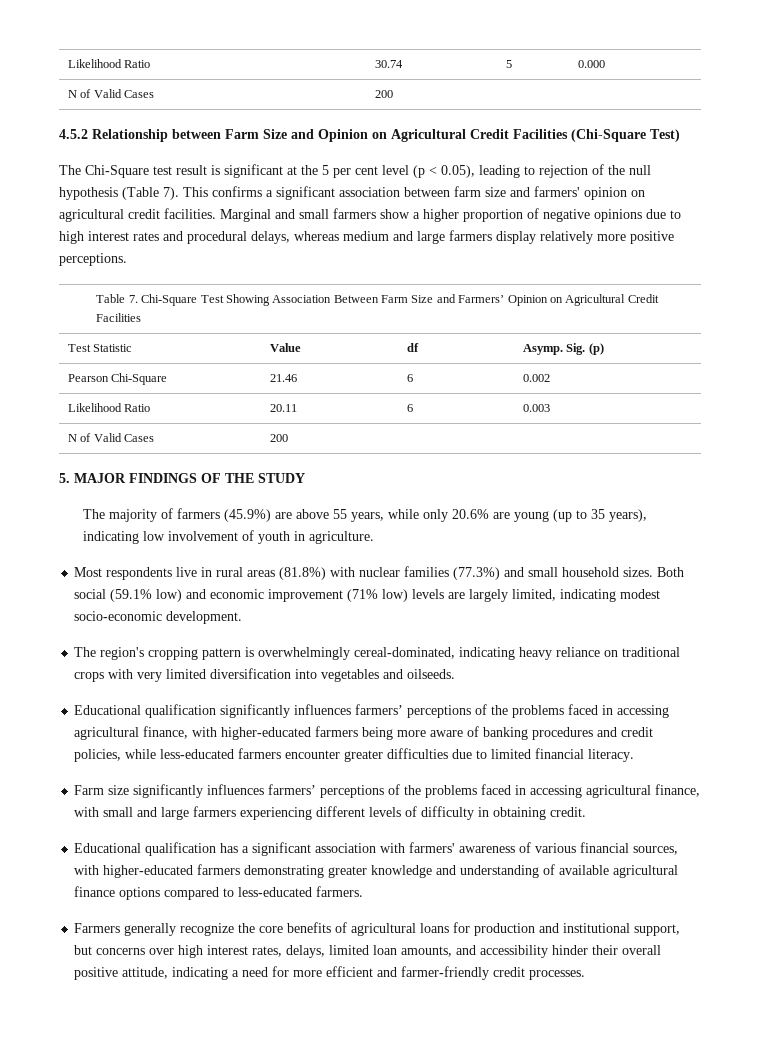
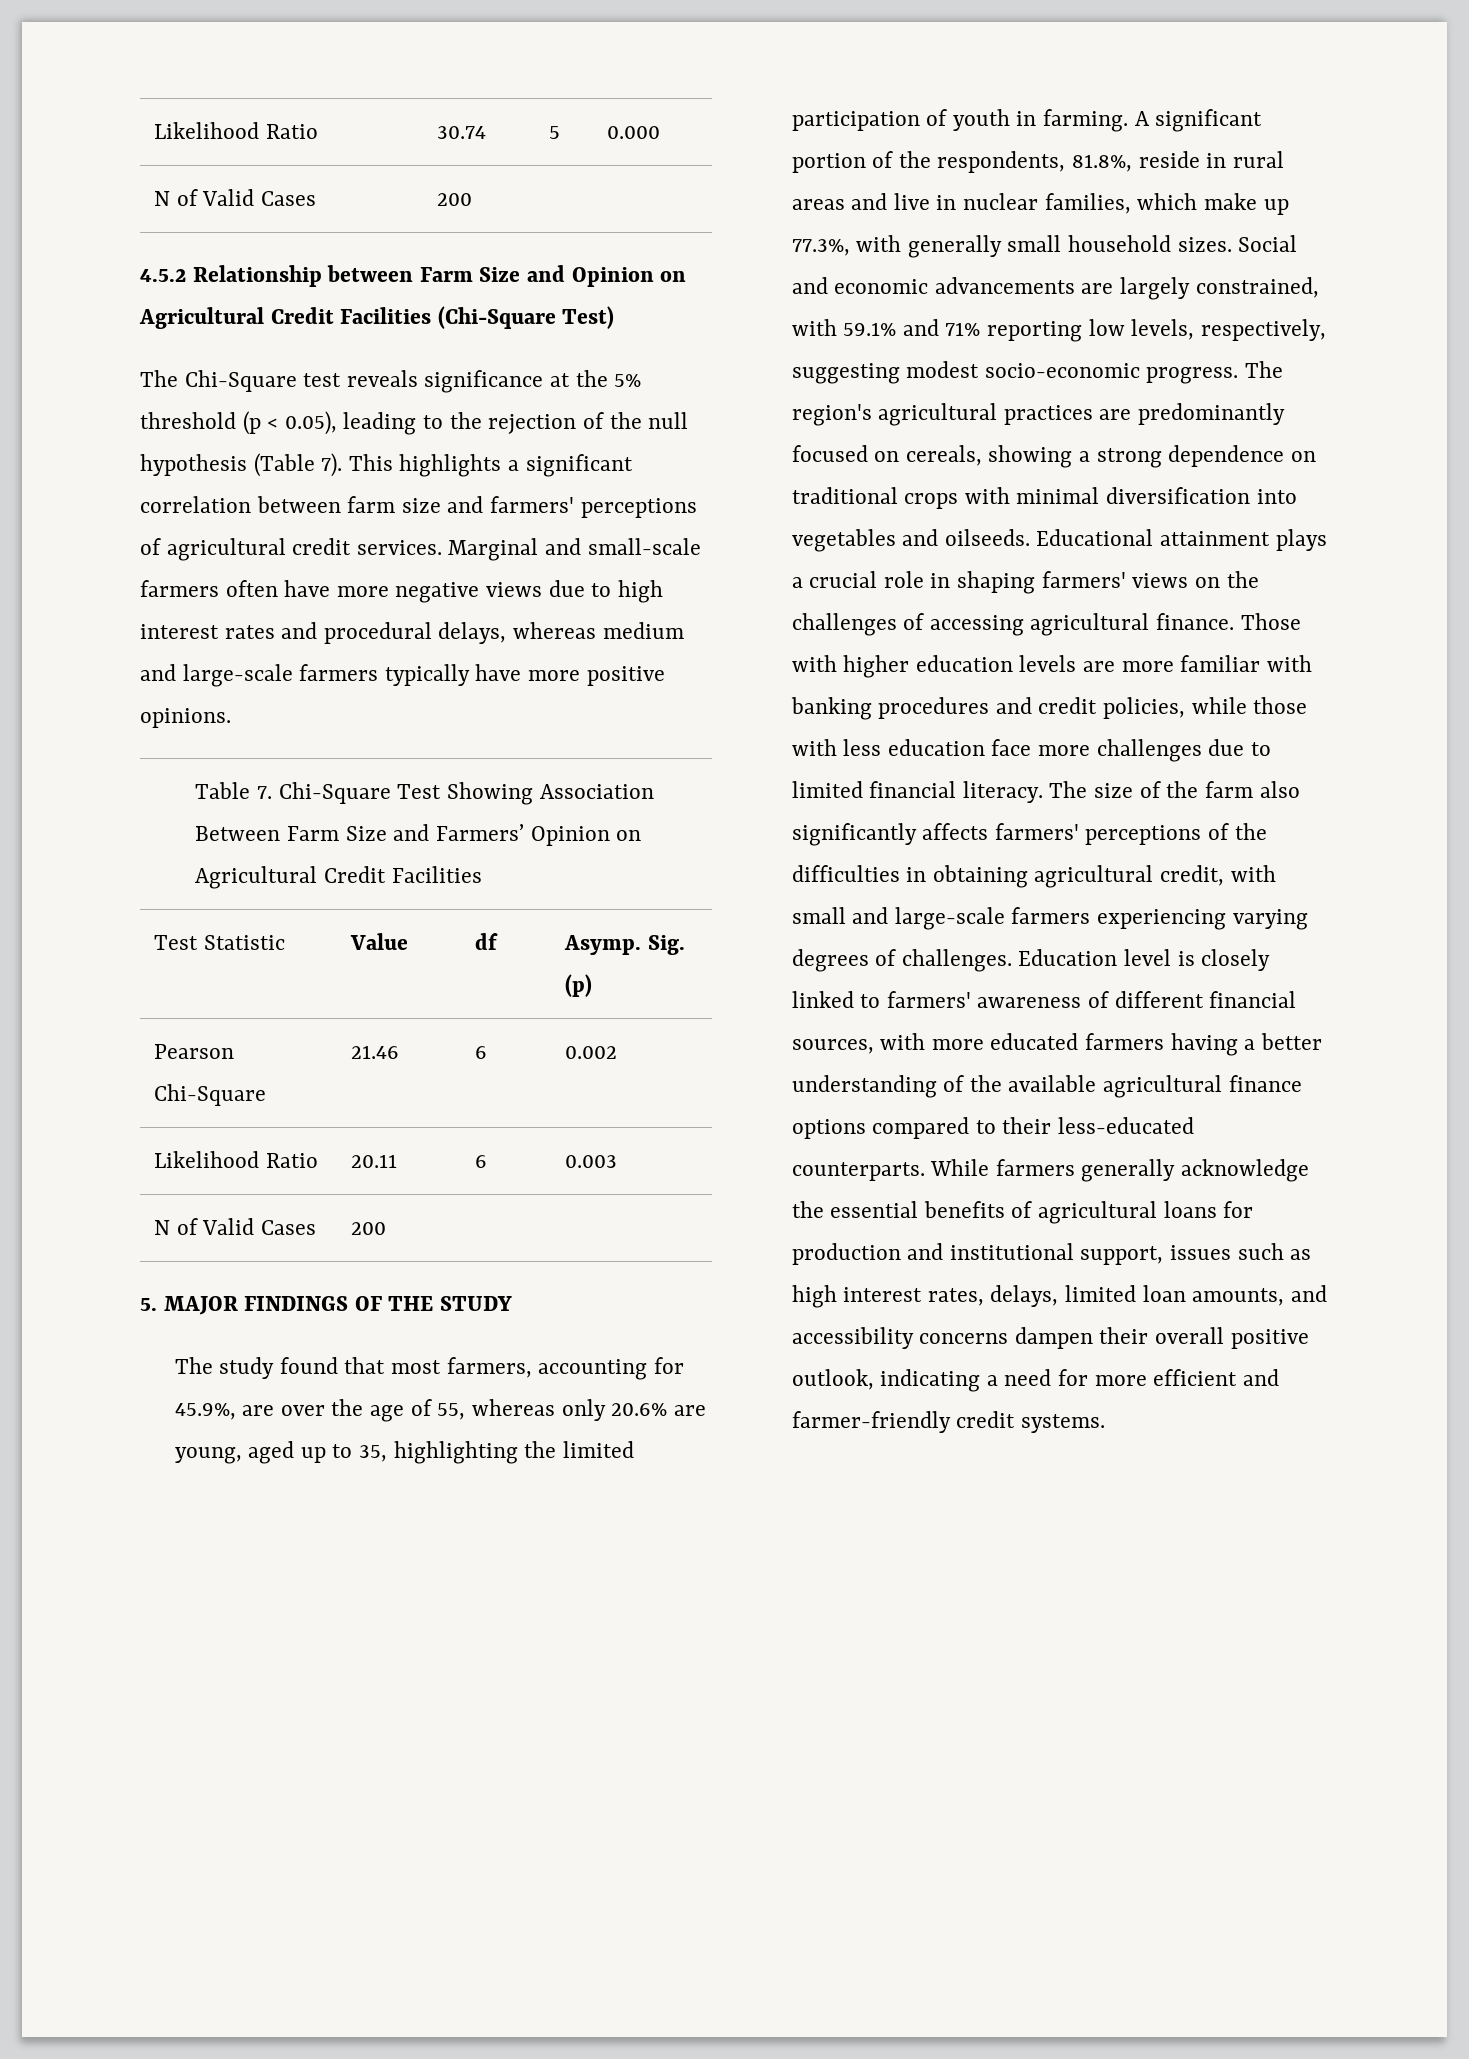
- The Chi-Square test result is significant at the 5 per cent level (p < 0.05), leading to rejection of the null hypothesis (Table 7).
+ The Chi-Square test reveals significance at the 5% threshold (p < 0.05), leading to the rejection of the null hypothesis (Table 7).
- This confirms a significant association between farm size and farmers' opinion on agricultural credit facilities.
+ This highlights a significant correlation between farm size and farmers' perceptions of agricultural credit services.
- Marginal and small farmers show a higher proportion of negative opinions due to high interest rates and procedural delays, whereas medium and large farmers display relatively more positive perceptions.
+ Marginal and small-scale farmers often have more negative views due to high interest rates and procedural delays, whereas medium and large-scale farmers typically have more positive opinions.
- The majority of farmers (45.9%) are above 55 years, while only 20.6% are young (up to 35 years), indicating low involvement of youth in agriculture.
- Most respondents live in rural areas (81.8%) with nuclear families (77.3%) and small household sizes. Both social (59.1% low) and economic improvement (71% low) levels are largely limited, indicating modest socio-economic development.
- The region's cropping pattern is overwhelmingly cereal-dominated, indicating heavy reliance on traditional crops with very limited diversification into vegetables and oilseeds.
- Educational qualification significantly influences farmers’ perceptions of the problems faced in accessing agricultural finance, with higher-educated farmers being more aware of banking procedures and credit policies, while less-educated farmers encounter greater difficulties due to limited financial literacy.
- Farm size significantly influences farmers’ perceptions of the problems faced in accessing agricultural finance, with small and large farmers experiencing different levels of difficulty in obtaining credit.
- Educational qualification has a significant association with farmers' awareness of various financial sources, with higher-educated farmers demonstrating greater knowledge and understanding of available agricultural finance options compared to less-educated farmers.
- Farmers generally recognize the core benefits of agricultural loans for production and institutional support, but concerns over high interest rates, delays, limited loan amounts, and accessibility hinder their overall positive attitude, indicating a need for more efficient and farmer-friendly credit processes.
+ The study found that most farmers, accounting for 45.9%, are over the age of 55, whereas only 20.6% are young, aged up to 35, highlighting the limited participation of youth in farming. A significant portion of the respondents, 81.8%, reside in rural areas and live in nuclear families, which make up 77.3%, with generally small household sizes. Social and economic advancements are largely constrained, with 59.1% and 71% reporting low levels, respectively, suggesting modest socio-economic progress. The region's agricultural practices are predominantly focused on cereals, showing a strong dependence on traditional crops with minimal diversification into vegetables and oilseeds. Educational attainment plays a crucial role in shaping farmers' views on the challenges of accessing agricultural finance. Those with higher education levels are more familiar with banking procedures and credit policies, while those with less education face more challenges due to limited financial literacy. The size of the farm also significantly affects farmers' perceptions of the difficulties in obtaining agricultural credit, with small and large-scale farmers experiencing varying degrees of challenges. Education level is closely linked to farmers' awareness of different financial sources, with more educated farmers having a better understanding of the available agricultural finance options compared to their less-educated counterparts. While farmers generally acknowledge the essential benefits of agricultural loans for production and institutional support, issues such as high interest rates, delays, limited loan amounts, and accessibility concerns dampen their overall positive outlook, indicating a need for more efficient and farmer-friendly credit systems.

